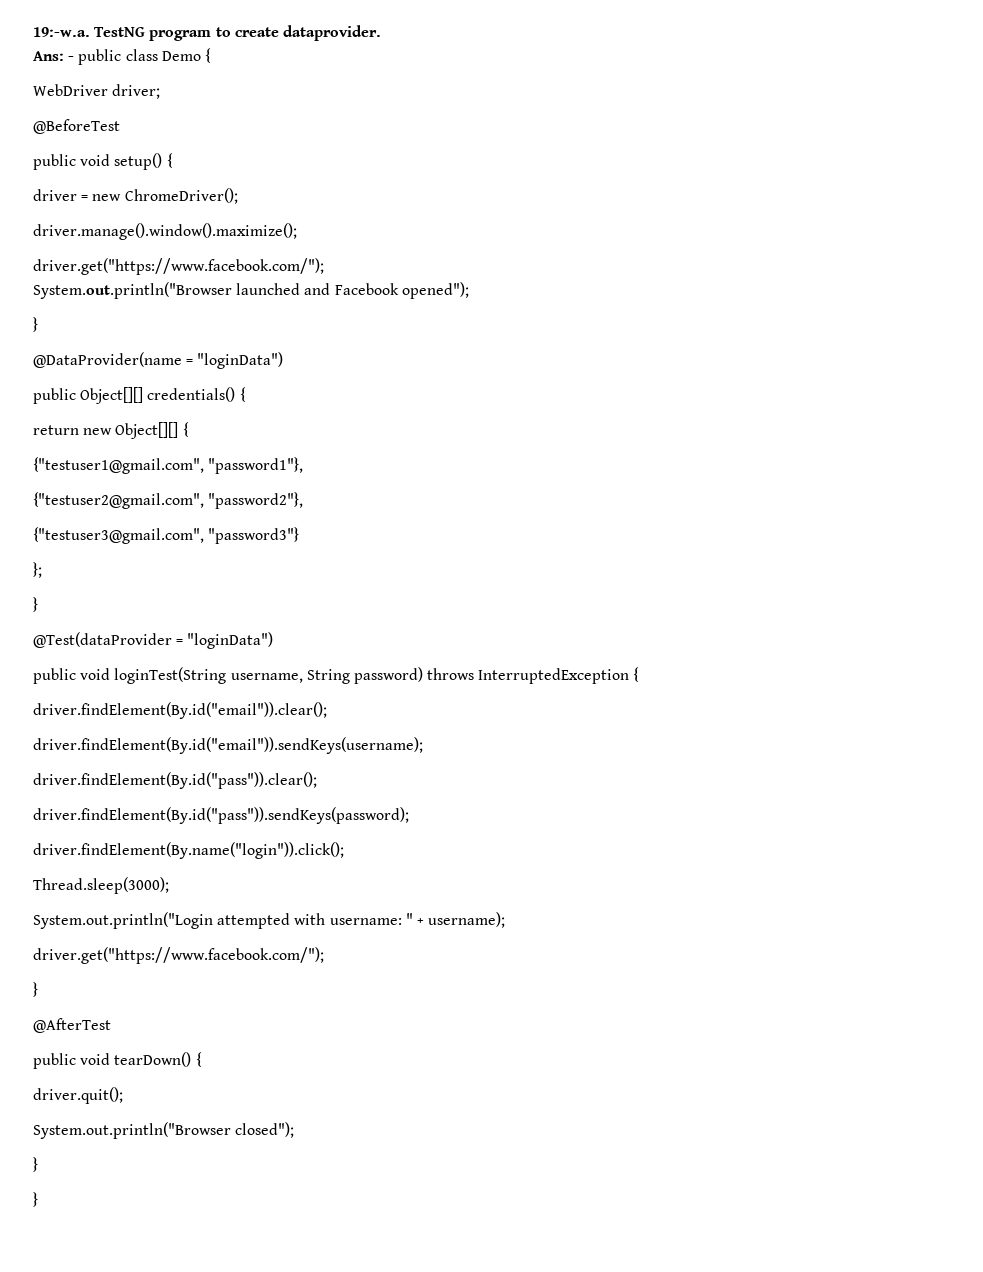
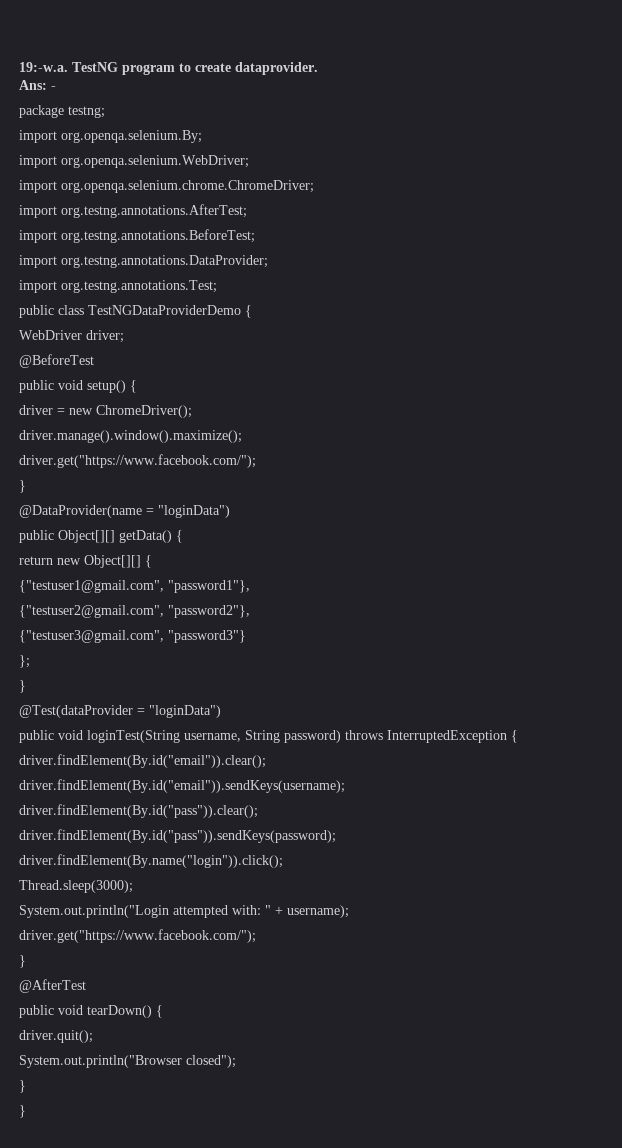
- Ans: - public class Demo {
+ Ans: -
+ package testng;
+ import org.openqa.selenium.By;
+ import org.openqa.selenium.WebDriver;
+ import org.openqa.selenium.chrome.ChromeDriver;
+ import org.testng.annotations.AfterTest;
+ import org.testng.annotations.BeforeTest;
+ import org.testng.annotations.DataProvider;
+ import org.testng.annotations.Test;
+ public class TestNGDataProviderDemo {
- System.out.println("Browser launched and Facebook opened");
- public Object[][] credentials() {
+ public Object[][] getData() {
- System.out.println("Login attempted with username: " + username);
+ System.out.println("Login attempted with: " + username);

